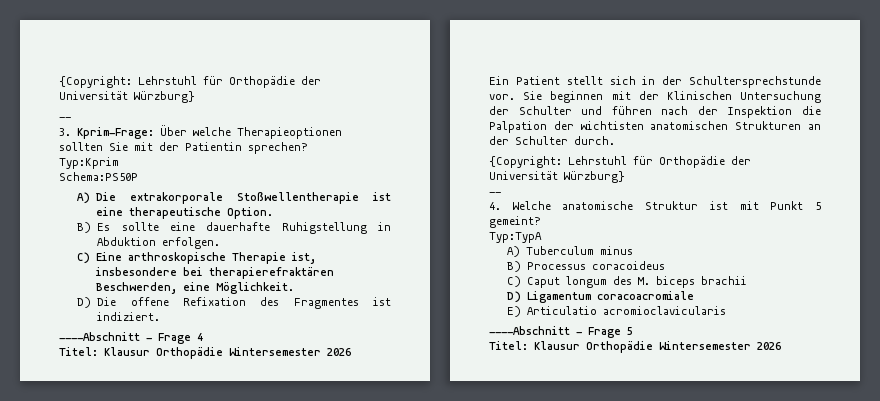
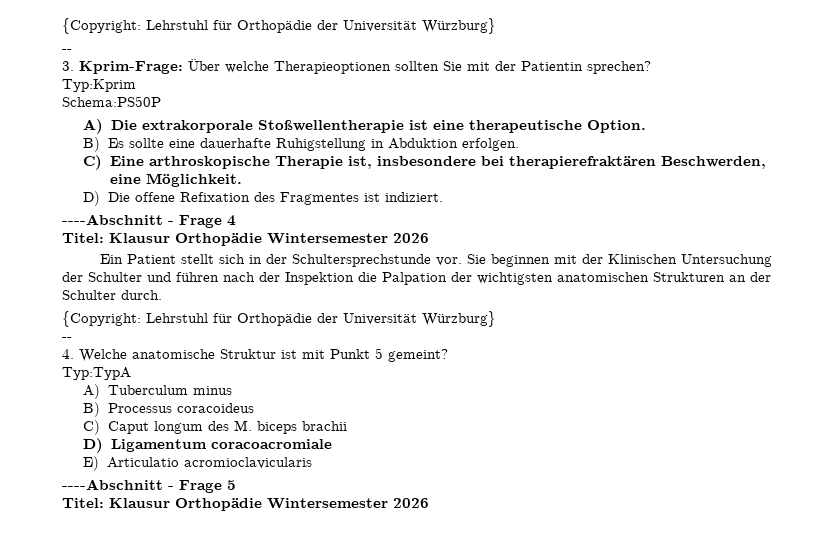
- Sie beginnen mit der Klinischen Untersuchung der Schulter und führen nach der Inspektion die Palpation der wichtisten anatomischen Strukturen an der Schulter durch.
+ Sie beginnen mit der Klinischen Untersuchung der Schulter und führen nach der Inspektion die Palpation der wichtigsten anatomischen Strukturen an der Schulter durch.

